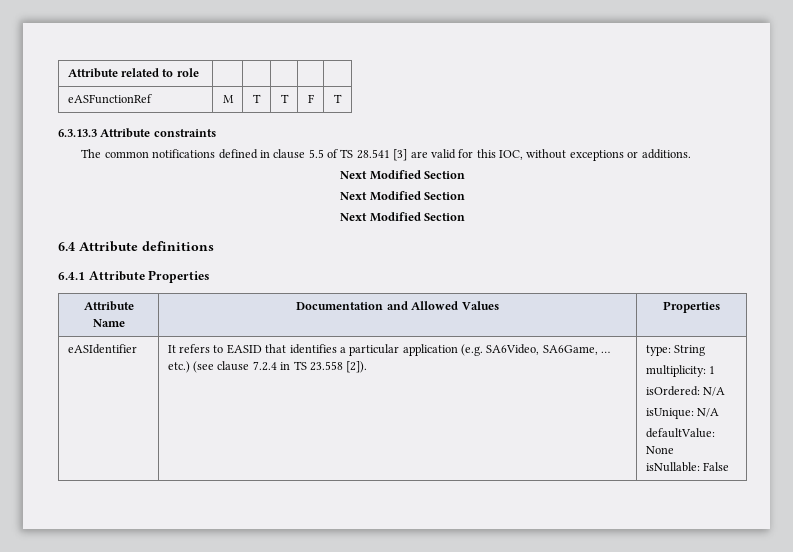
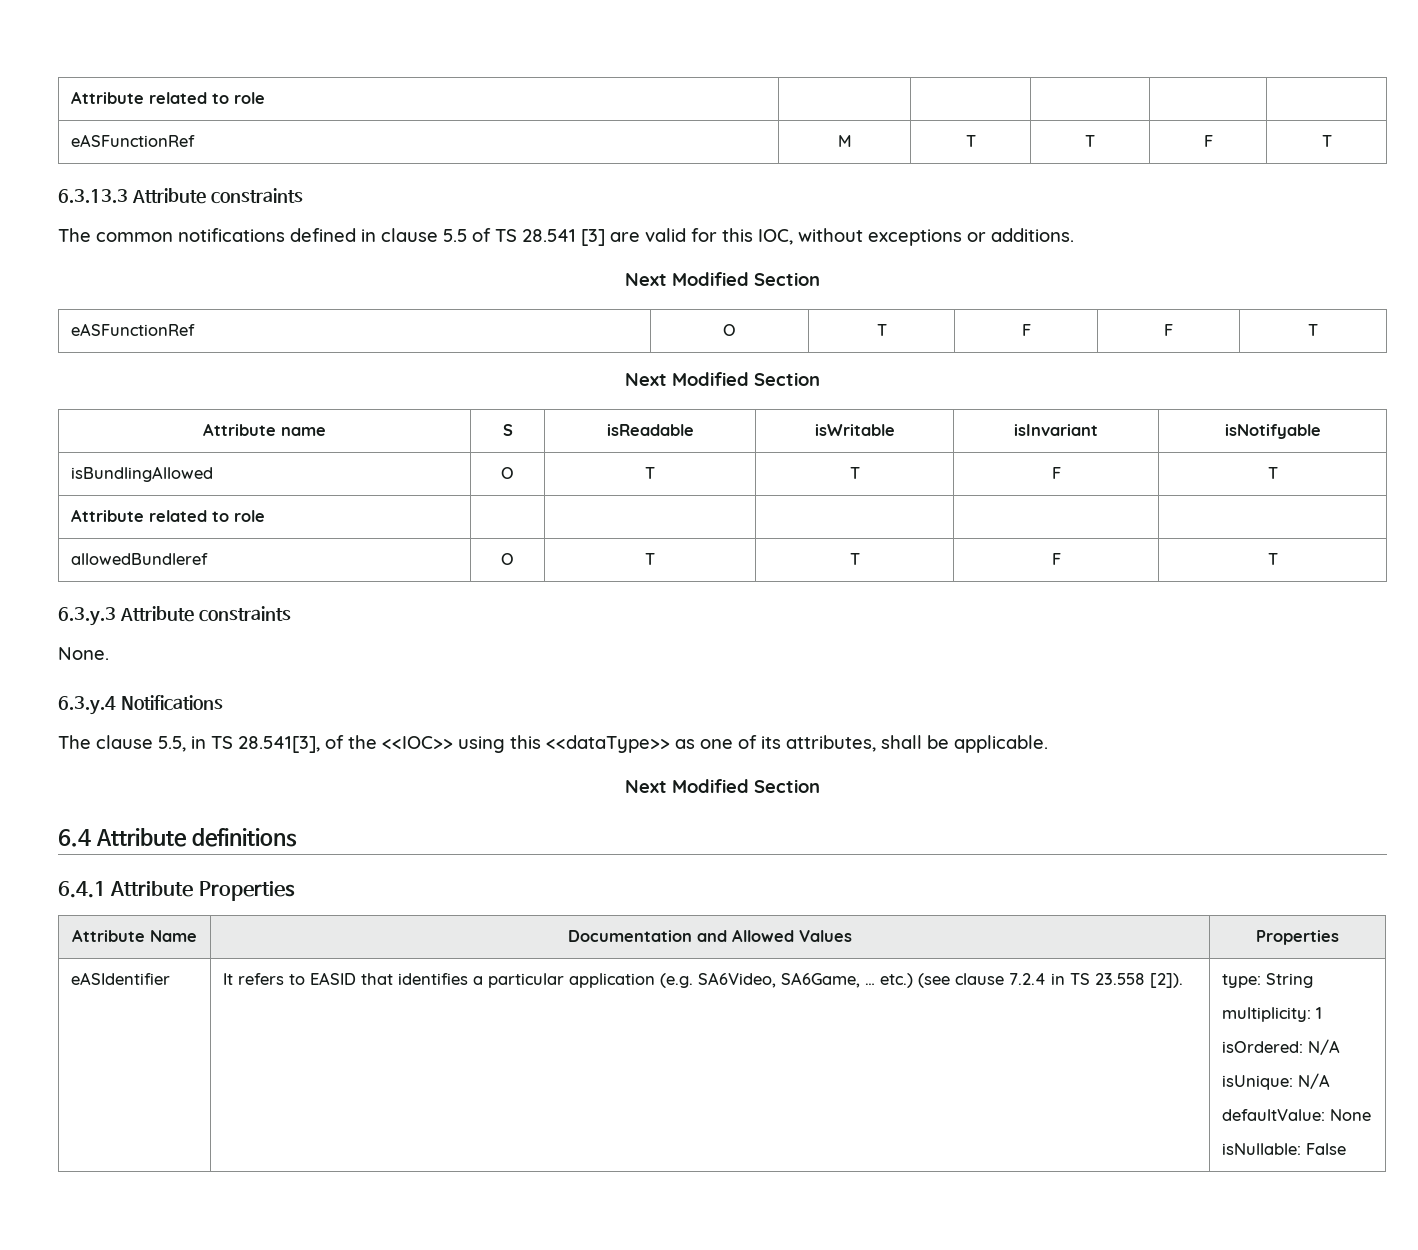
  The common notifications defined in clause 5.5 of TS 28.541 [3] are valid for this IOC, without exceptions or additions.
  Next Modified Section
+ eASFunctionRef | O | T | F | F | T
  Next Modified Section
+ Attribute name | S | isReadable | isWritable | isInvariant | isNotifyable
+ isBundlingAllowed | O | T | T | F | T
+ Attribute related to role | | | | |
+ allowedBundleref | O | T | T | F | T
+ 6.3.y.3 Attribute constraints
+ None.
+ 6.3.y.4 Notifications
+ The clause 5.5, in TS 28.541[3], of the <<IOC>> using this <<dataType>> as one of its attributes, shall be applicable.

